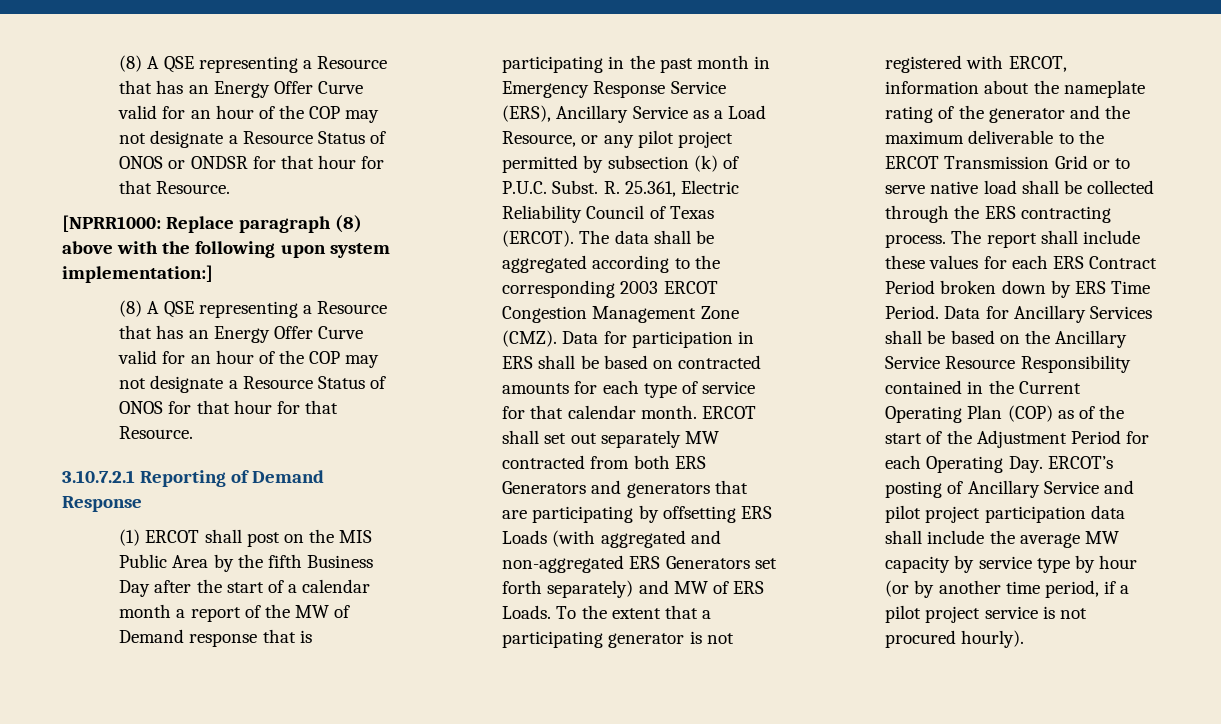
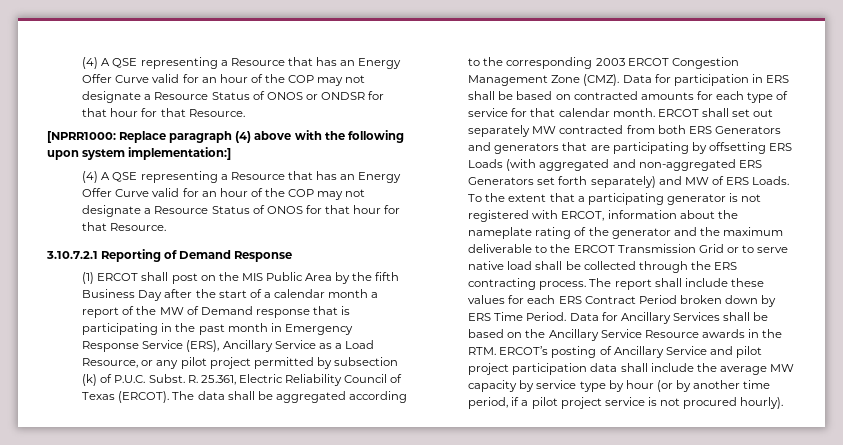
- (8) A QSE representing a Resource that has an Energy Offer Curve valid for an hour of the COP may not designate a Resource Status of ONOS or ONDSR for that hour for that Resource.
+ (4) A QSE representing a Resource that has an Energy Offer Curve valid for an hour of the COP may not designate a Resource Status of ONOS or ONDSR for that hour for that Resource.
- [NPRR1000: Replace paragraph (8) above with the following upon system implementation:]
+ [NPRR1000: Replace paragraph (4) above with the following upon system implementation:]
- (8) A QSE representing a Resource that has an Energy Offer Curve valid for an hour of the COP may not designate a Resource Status of ONOS for that hour for that Resource.
+ (4) A QSE representing a Resource that has an Energy Offer Curve valid for an hour of the COP may not designate a Resource Status of ONOS for that hour for that Resource.
- Data for Ancillary Services shall be based on the Ancillary Service Resource Responsibility contained in the Current Operating Plan (COP) as of the start of the Adjustment Period for each Operating Day. ERCOT’s posting of Ancillary Service and pilot project participation data shall include the average MW capacity by service type by hour (or by another time period, if a pilot project service is not procured hourly).
+ Data for Ancillary Services shall be based on the Ancillary Service Resource awards in the RTM. ERCOT’s posting of Ancillary Service and pilot project participation data shall include the average MW capacity by service type by hour (or by another time period, if a pilot project service is not procured hourly).

